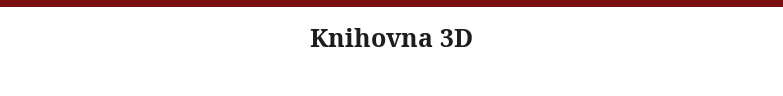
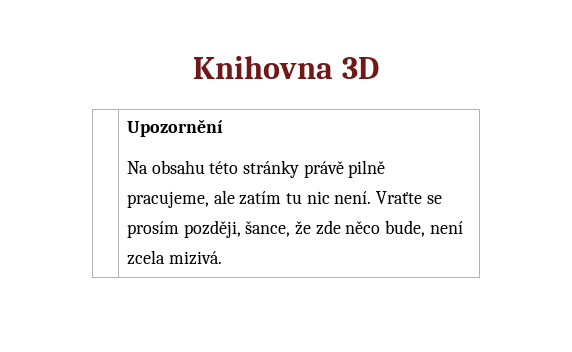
+ | Upozornění
+ Na obsahu této stránky právě pilně pracujeme, ale zatím tu nic není. Vraťte se prosím později, šance, že zde něco bude, není zcela mizivá.

